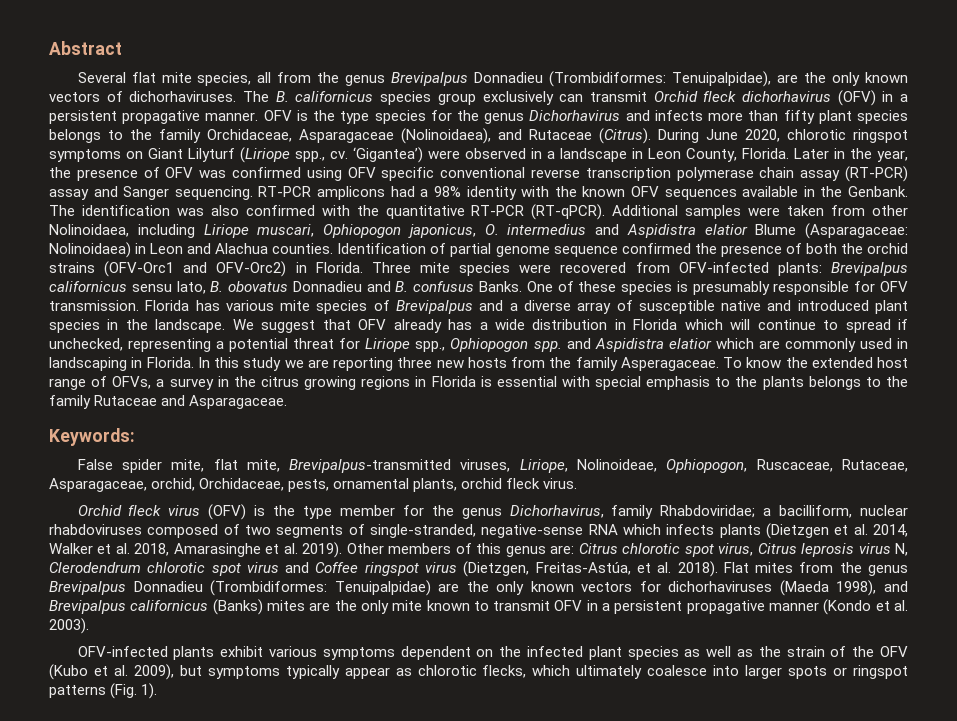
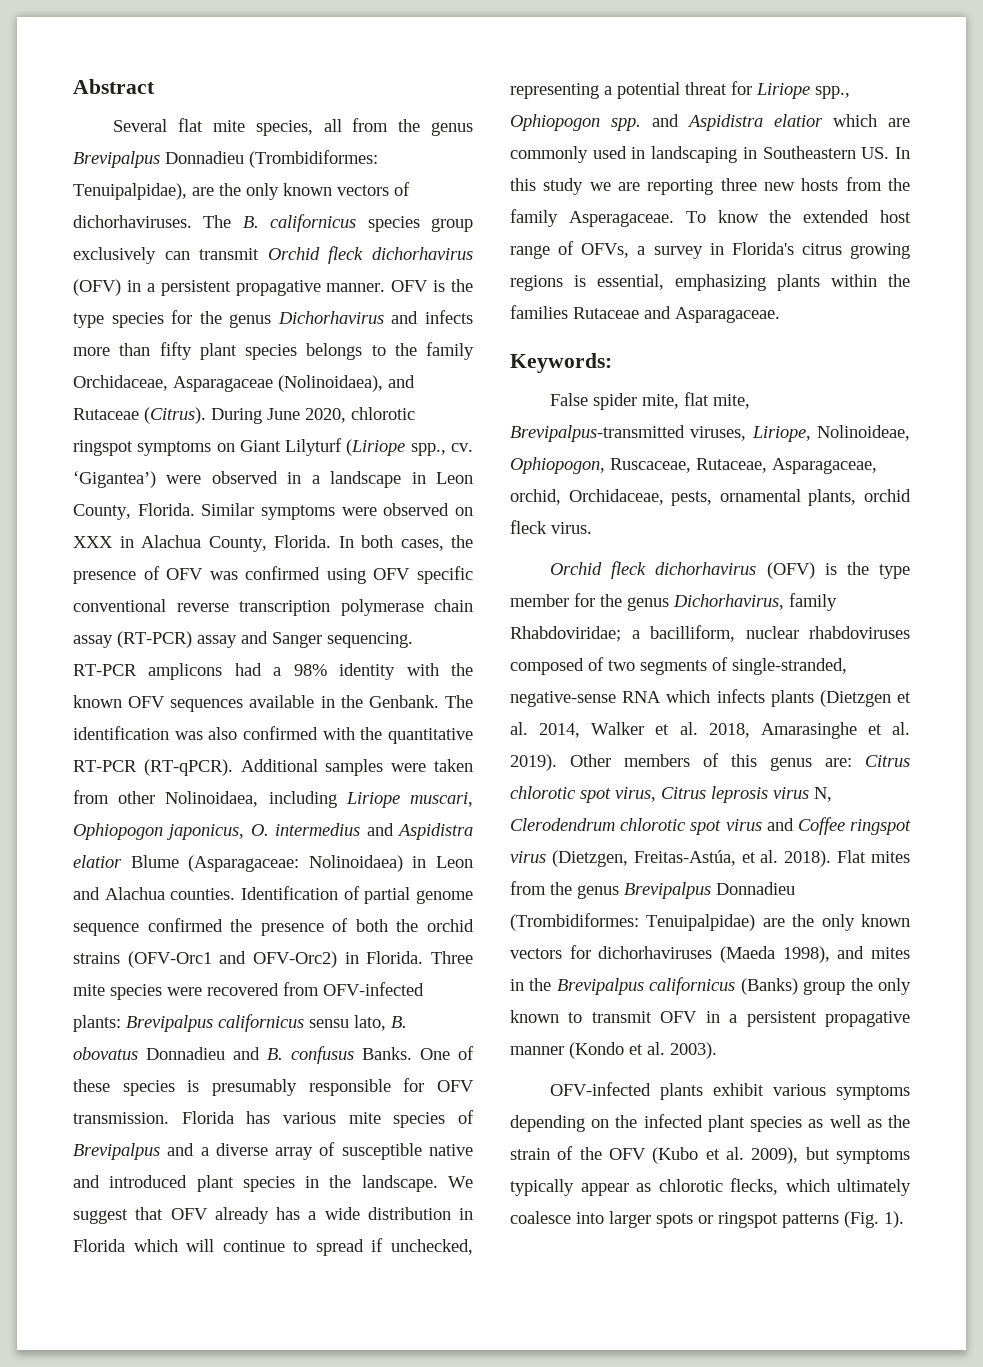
- Later in the year, the presence of OFV was confirmed using OFV specific conventional reverse transcription polymerase chain assay (RT-PCR) assay and Sanger sequencing.
+ Similar symptoms were observed on XXX in Alachua County, Florida. In both cases, the presence of OFV was confirmed using OFV specific conventional reverse transcription polymerase chain assay (RT-PCR) assay and Sanger sequencing.
- We suggest that OFV already has a wide distribution in Florida which will continue to spread if unchecked, representing a potential threat for Liriope spp., Ophiopogon spp. and Aspidistra elatior which are commonly used in landscaping in Florida. In this study we are reporting three new hosts from the family Asperagaceae.
+ We suggest that OFV already has a wide distribution in Florida which will continue to spread if unchecked, representing a potential threat for Liriope spp., Ophiopogon spp. and Aspidistra elatior which are commonly used in landscaping in Southeastern US. In this study we are reporting three new hosts from the family Asperagaceae.
- To know the extended host range of OFVs, a survey in the citrus growing regions in Florida is essential with special emphasis to the plants belongs to the family Rutaceae and Asparagaceae.
+ To know the extended host range of OFVs, a survey in Florida's citrus growing regions is essential, emphasizing plants within the families Rutaceae and Asparagaceae.
- Orchid fleck virus (OFV) is the type member for the genus Dichorhavirus, family Rhabdoviridae; a bacilliform, nuclear rhabdoviruses composed of two segments of single-stranded, negative-sense RNA which infects plants (Dietzgen et al. 2014, Walker et al. 2018, Amarasinghe et al. 2019).
+ Orchid fleck dichorhavirus (OFV) is the type member for the genus Dichorhavirus, family Rhabdoviridae; a bacilliform, nuclear rhabdoviruses composed of two segments of single-stranded, negative-sense RNA which infects plants (Dietzgen et al. 2014, Walker et al. 2018, Amarasinghe et al. 2019).
- Flat mites from the genus Brevipalpus Donnadieu (Trombidiformes: Tenuipalpidae) are the only known vectors for dichorhaviruses (Maeda 1998), and Brevipalpus californicus (Banks) mites are the only mite known to transmit OFV in a persistent propagative manner (Kondo et al. 2003).
+ Flat mites from the genus Brevipalpus Donnadieu (Trombidiformes: Tenuipalpidae) are the only known vectors for dichorhaviruses (Maeda 1998), and mites in the Brevipalpus californicus (Banks) group the only known to transmit OFV in a persistent propagative manner (Kondo et al. 2003).
- OFV-infected plants exhibit various symptoms dependent on the infected plant species as well as the strain of the OFV (Kubo et al. 2009), but symptoms typically appear as chlorotic flecks, which ultimately coalesce into larger spots or ringspot patterns (Fig. 1).
+ OFV-infected plants exhibit various symptoms depending on the infected plant species as well as the strain of the OFV (Kubo et al. 2009), but symptoms typically appear as chlorotic flecks, which ultimately coalesce into larger spots or ringspot patterns (Fig. 1).

